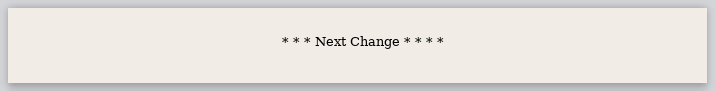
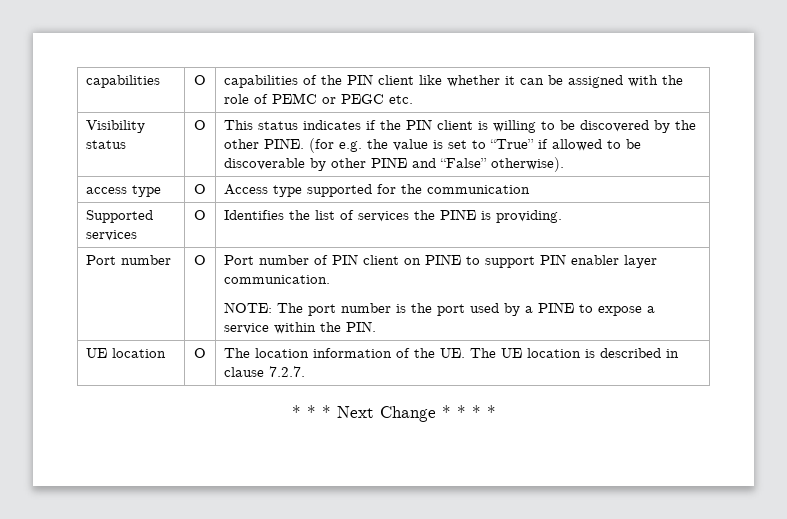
+ capabilities | O | capabilities of the PIN client like whether it can be assigned with the role of PEMC or PEGC etc.
+ Visibility status | O | This status indicates if the PIN client is willing to be discovered by the other PINE. (for e.g. the value is set to “True” if allowed to be discoverable by other PINE and “False” otherwise).
+ access type | O | Access type supported for the communication
+ Supported services | O | Identifies the list of services the PINE is providing.
+ Port number | O | Port number of PIN client on PINE to support PIN enabler layer communication.
+ NOTE: The port number is the port used by a PINE to expose a service within the PIN.
+ UE location | O | The location information of the UE. The UE location is described in clause 7.2.7.

